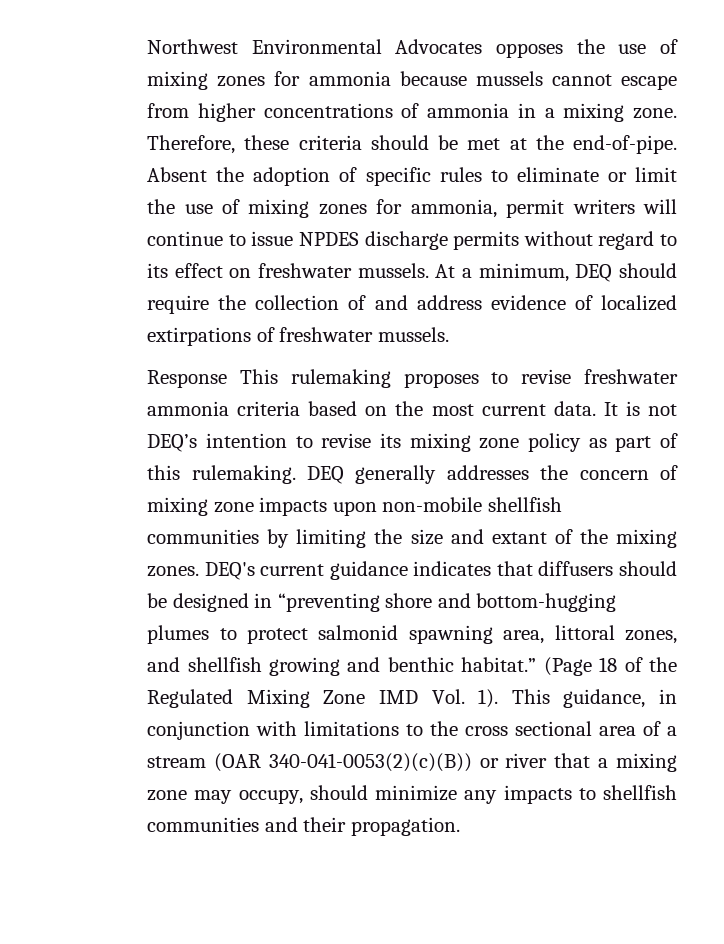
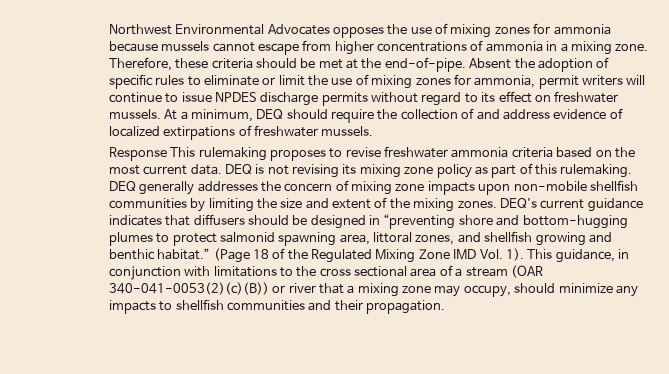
- It is not DEQ’s intention to revise its mixing zone policy as part of this rulemaking.
+ DEQ is not revising its mixing zone policy as part of this rulemaking.
- DEQ generally addresses the concern of mixing zone impacts upon non-mobile shellfish communities by limiting the size and extant of the mixing zones.
+ DEQ generally addresses the concern of mixing zone impacts upon non-mobile shellfish communities by limiting the size and extent of the mixing zones.

